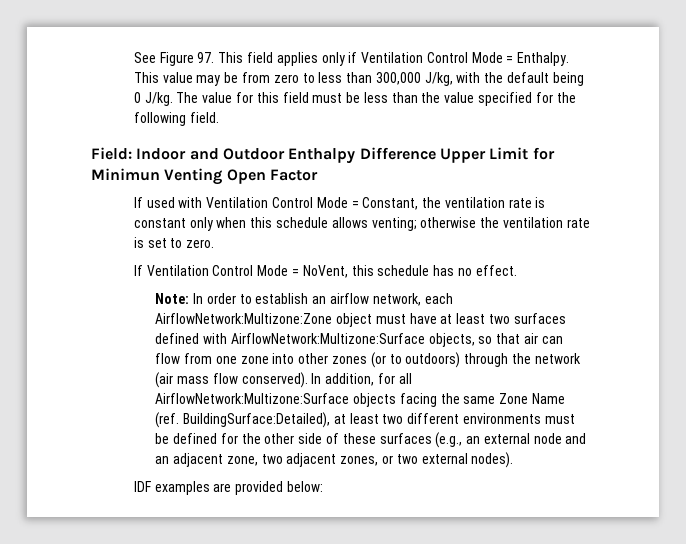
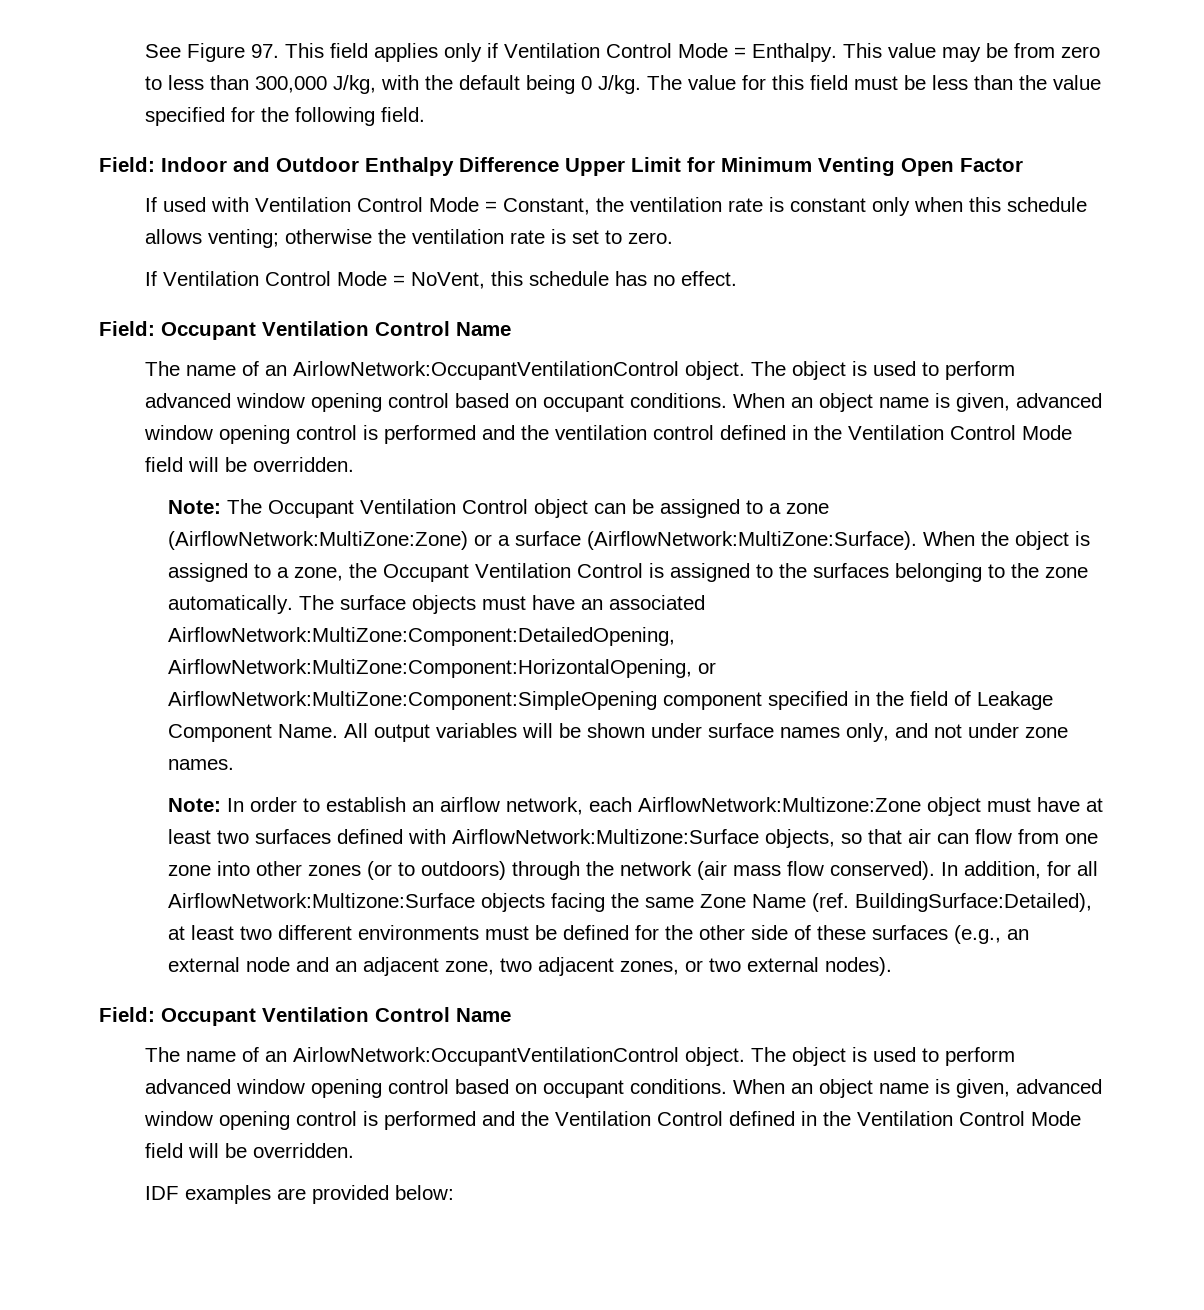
- Field: Indoor and Outdoor Enthalpy Difference Upper Limit for Minimun Venting Open Factor
+ Field: Indoor and Outdoor Enthalpy Difference Upper Limit for Minimum Venting Open Factor
  If Ventilation Control Mode = NoVent, this schedule has no effect.
+ Field: Occupant Ventilation Control Name
+ The name of an AirlowNetwork:OccupantVentilationControl object. The object is used to perform advanced window opening control based on occupant conditions. When an object name is given, advanced window opening control is performed and the ventilation control defined in the Ventilation Control Mode field will be overridden.
+ Note: The Occupant Ventilation Control object can be assigned to a zone (AirflowNetwork:MultiZone:Zone) or a surface (AirflowNetwork:MultiZone:Surface). When the object is assigned to a zone, the Occupant Ventilation Control is assigned to the surfaces belonging to the zone automatically. The surface objects must have an associated AirflowNetwork:MultiZone:Component:DetailedOpening, AirflowNetwork:MultiZone:Component:HorizontalOpening, or AirflowNetwork:MultiZone:Component:SimpleOpening component specified in the field of Leakage Component Name. All output variables will be shown under surface names only, and not under zone names.
  In addition, for all AirflowNetwork:Multizone:Surface objects facing the same Zone Name (ref. BuildingSurface:Detailed), at least two different environments must be defined for the other side of these surfaces (e.g., an external node and an adjacent zone, two adjacent zones, or two external nodes).
+ Field: Occupant Ventilation Control Name
+ The name of an AirlowNetwork:OccupantVentilationControl object. The object is used to perform advanced window opening control based on occupant conditions. When an object name is given, advanced window opening control is performed and the Ventilation Control defined in the Ventilation Control Mode field will be overridden.

